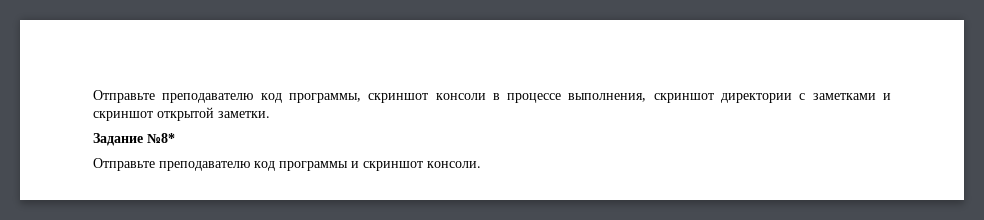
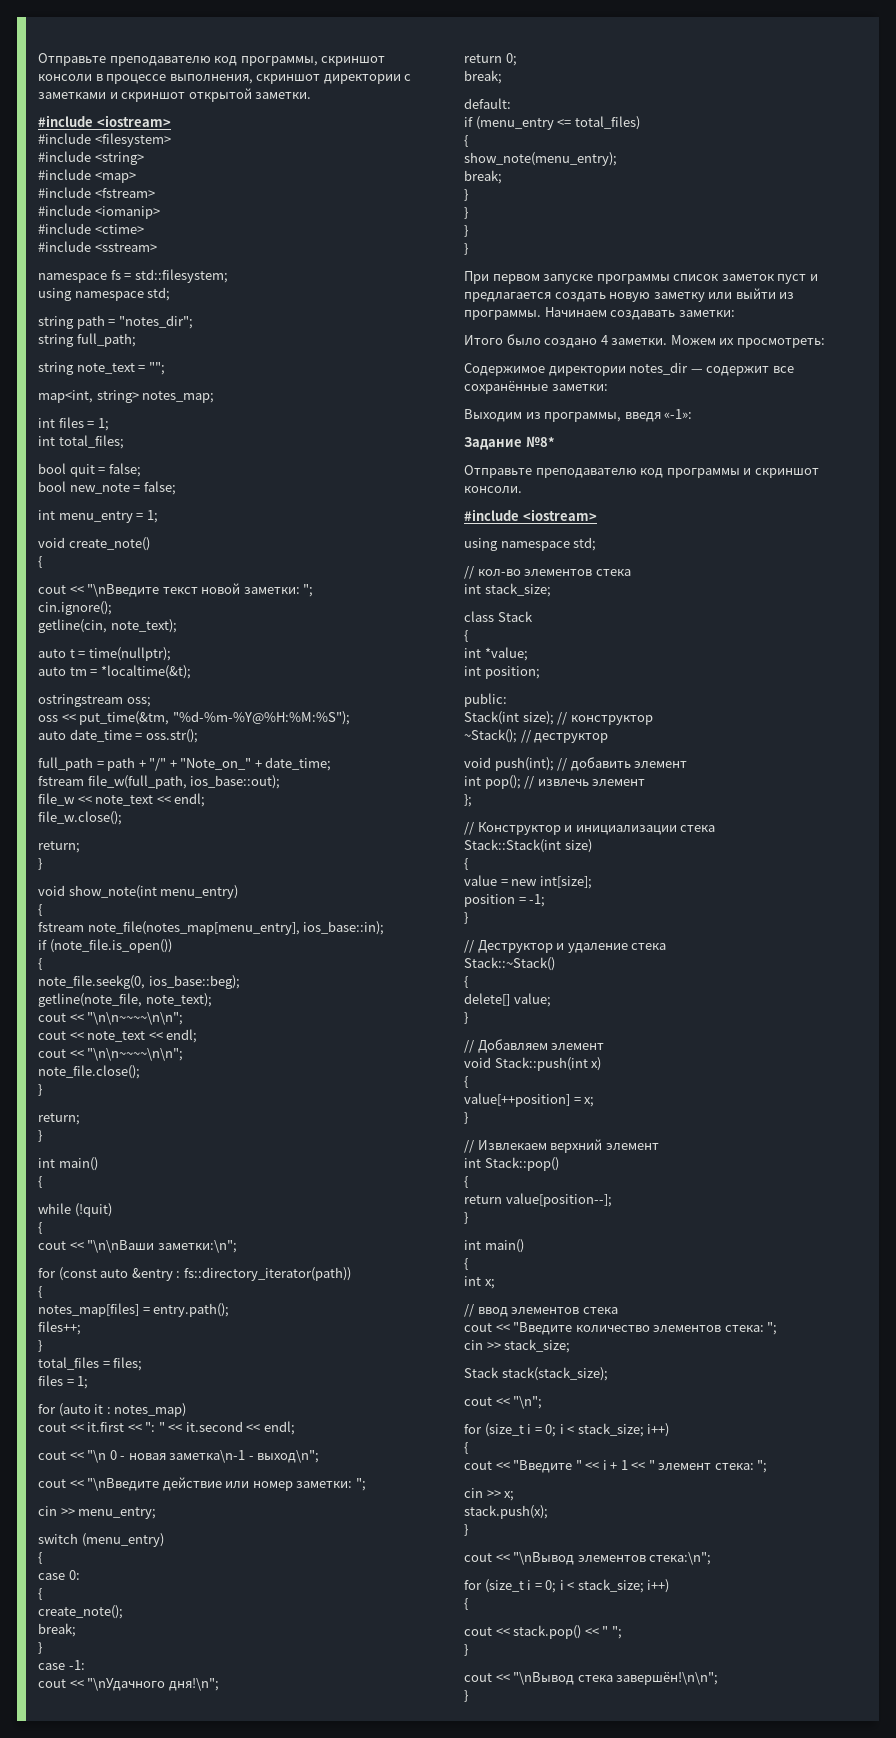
  Отправьте преподавателю код программы, скриншот консоли в процессе выполнения, скриншот директории с заметками и скриншот открытой заметки.
+ #include <iostream>
+ #include <filesystem>
+ #include <string>
+ #include <map>
+ #include <fstream>
+ #include <iomanip>
+ #include <ctime>
+ #include <sstream>
+ namespace fs = std::filesystem;
+ using namespace std;
+ string path = "notes_dir";
+ string full_path;
+ string note_text = "";
+ map<int, string> notes_map;
+ int files = 1;
+ int total_files;
+ bool quit = false;
+ bool new_note = false;
+ int menu_entry = 1;
+ void create_note()
+ {
+ cout << "\nВведите текст новой заметки: ";
+ cin.ignore();
+ getline(cin, note_text);
+ auto t = time(nullptr);
+ auto tm = *localtime(&t);
+ ostringstream oss;
+ oss << put_time(&tm, "%d-%m-%Y@%H:%M:%S");
+ auto date_time = oss.str();
+ full_path = path + "/" + "Note_on_" + date_time;
+ fstream file_w(full_path, ios_base::out);
+ file_w << note_text << endl;
+ file_w.close();
+ return;
+ }
+ void show_note(int menu_entry)
+ {
+ fstream note_file(notes_map[menu_entry], ios_base::in);
+ if (note_file.is_open())
+ {
+ note_file.seekg(0, ios_base::beg);
+ getline(note_file, note_text);
+ cout << "\n\n~~~~\n\n";
+ cout << note_text << endl;
+ cout << "\n\n~~~~\n\n";
+ note_file.close();
+ }
+ return;
+ }
+ int main()
+ {
+ while (!quit)
+ {
+ cout << "\n\nВаши заметки:\n";
+ for (const auto &entry : fs::directory_iterator(path))
+ {
+ notes_map[files] = entry.path();
+ files++;
+ }
+ total_files = files;
+ files = 1;
+ for (auto it : notes_map)
+ cout << it.first << ": " << it.second << endl;
+ cout << "\n 0 - новая заметка\n-1 - выход\n";
+ cout << "\nВведите действие или номер заметки: ";
+ cin >> menu_entry;
+ switch (menu_entry)
+ {
+ case 0:
+ {
+ create_note();
+ break;
+ }
+ case -1:
+ cout << "\nУдачного дня!\n";
+ return 0;
+ break;
+ default:
+ if (menu_entry <= total_files)
+ {
+ show_note(menu_entry);
+ break;
+ }
+ }
+ }
+ }
+ При первом запуске программы список заметок пуст и предлагается создать новую заметку или выйти из программы. Начинаем создавать заметки:
+ Итого было создано 4 заметки. Можем их просмотреть:
+ Содержимое директории notes_dir — содержит все сохранённые заметки:
+ Выходим из программы, введя «-1»:
  Отправьте преподавателю код программы и скриншот консоли.
+ #include <iostream>
+ using namespace std;
+ // кол-во элементов стека
+ int stack_size;
+ class Stack
+ {
+ int *value;
+ int position;
+ public:
+ Stack(int size); // конструктор
+ ~Stack(); // деструктор
+ void push(int); // добавить элемент
+ int pop(); // извлечь элемент
+ };
+ // Конструктор и инициализации стека
+ Stack::Stack(int size)
+ {
+ value = new int[size];
+ position = -1;
+ }
+ // Деструктор и удаление стека
+ Stack::~Stack()
+ {
+ delete[] value;
+ }
+ // Добавляем элемент
+ void Stack::push(int x)
+ {
+ value[++position] = x;
+ }
+ // Извлекаем верхний элемент
+ int Stack::pop()
+ {
+ return value[position--];
+ }
+ int main()
+ {
+ int x;
+ // ввод элементов стека
+ cout << "Введите количество элементов стека: ";
+ cin >> stack_size;
+ Stack stack(stack_size);
+ cout << "\n";
+ for (size_t i = 0; i < stack_size; i++)
+ {
+ cout << "Введите " << i + 1 << " элемент стека: ";
+ cin >> x;
+ stack.push(x);
+ }
+ cout << "\nВывод элементов стека:\n";
+ for (size_t i = 0; i < stack_size; i++)
+ {
+ cout << stack.pop() << " ";
+ }
+ cout << "\nВывод стека завершён!\n\n";
+ }

